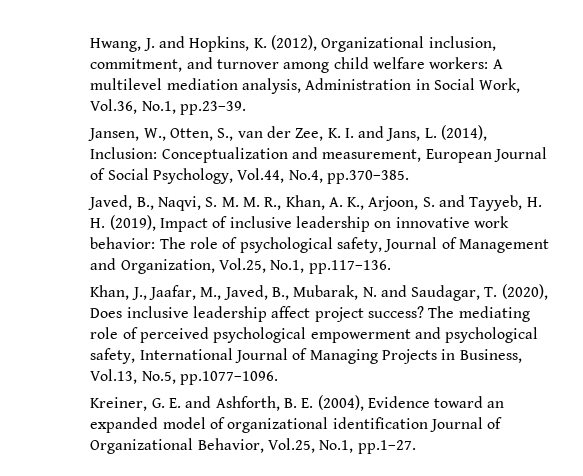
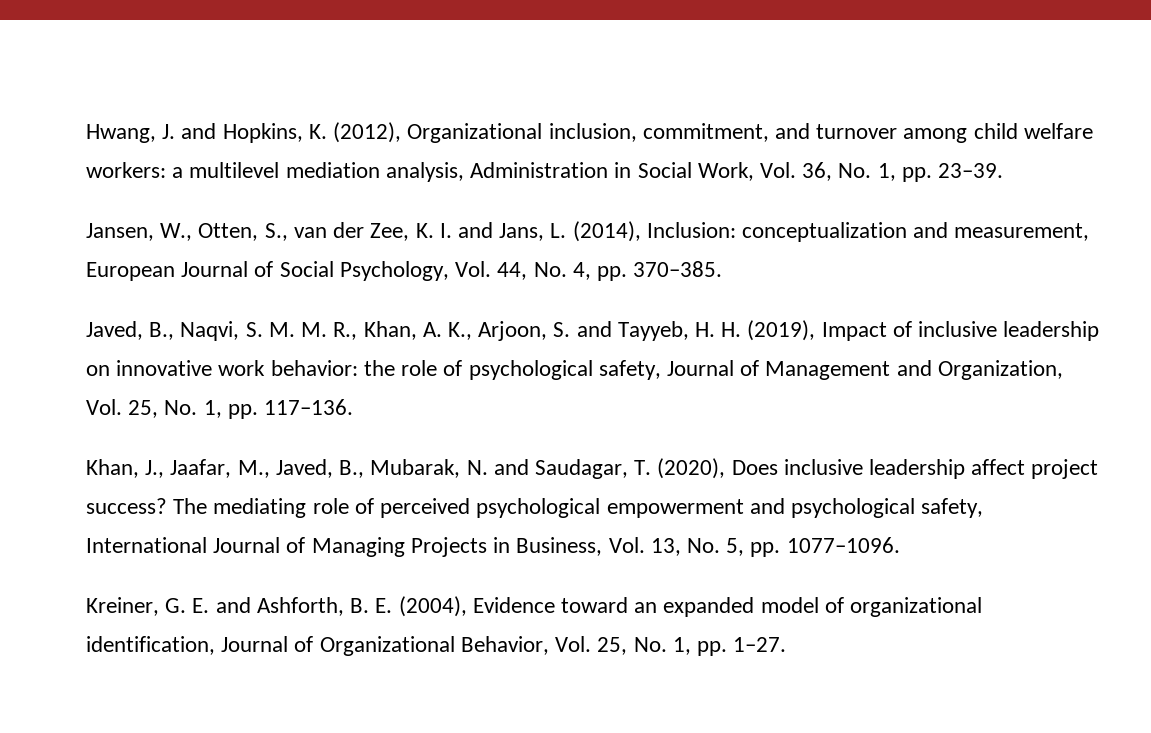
- Hwang, J. and Hopkins, K. (2012), Organizational inclusion, commitment, and turnover among child welfare workers: A multilevel mediation analysis, Administration in Social Work, Vol.36, No.1, pp.23–39.
+ Hwang, J. and Hopkins, K. (2012), Organizational inclusion, commitment, and turnover among child welfare workers: a multilevel mediation analysis, Administration in Social Work, Vol. 36, No. 1, pp. 23–39.
- Jansen, W., Otten, S., van der Zee, K. I. and Jans, L. (2014), Inclusion: Conceptualization and measurement, European Journal of Social Psychology, Vol.44, No.4, pp.370–385.
+ Jansen, W., Otten, S., van der Zee, K. I. and Jans, L. (2014), Inclusion: conceptualization and measurement, European Journal of Social Psychology, Vol. 44, No. 4, pp. 370–385.
- Javed, B., Naqvi, S. M. M. R., Khan, A. K., Arjoon, S. and Tayyeb, H. H. (2019), Impact of inclusive leadership on innovative work behavior: The role of psychological safety, Journal of Management and Organization, Vol.25, No.1, pp.117–136.
+ Javed, B., Naqvi, S. M. M. R., Khan, A. K., Arjoon, S. and Tayyeb, H. H. (2019), Impact of inclusive leadership on innovative work behavior: the role of psychological safety, Journal of Management and Organization, Vol. 25, No. 1, pp. 117–136.
- The mediating role of perceived psychological empowerment and psychological safety, International Journal of Managing Projects in Business, Vol.13, No.5, pp.1077–1096.
+ The mediating role of perceived psychological empowerment and psychological safety, International Journal of Managing Projects in Business, Vol. 13, No. 5, pp. 1077–1096.
- Kreiner, G. E. and Ashforth, B. E. (2004), Evidence toward an expanded model of organizational identification Journal of Organizational Behavior, Vol.25, No.1, pp.1–27.
+ Kreiner, G. E. and Ashforth, B. E. (2004), Evidence toward an expanded model of organizational identification, Journal of Organizational Behavior, Vol. 25, No. 1, pp. 1–27.

